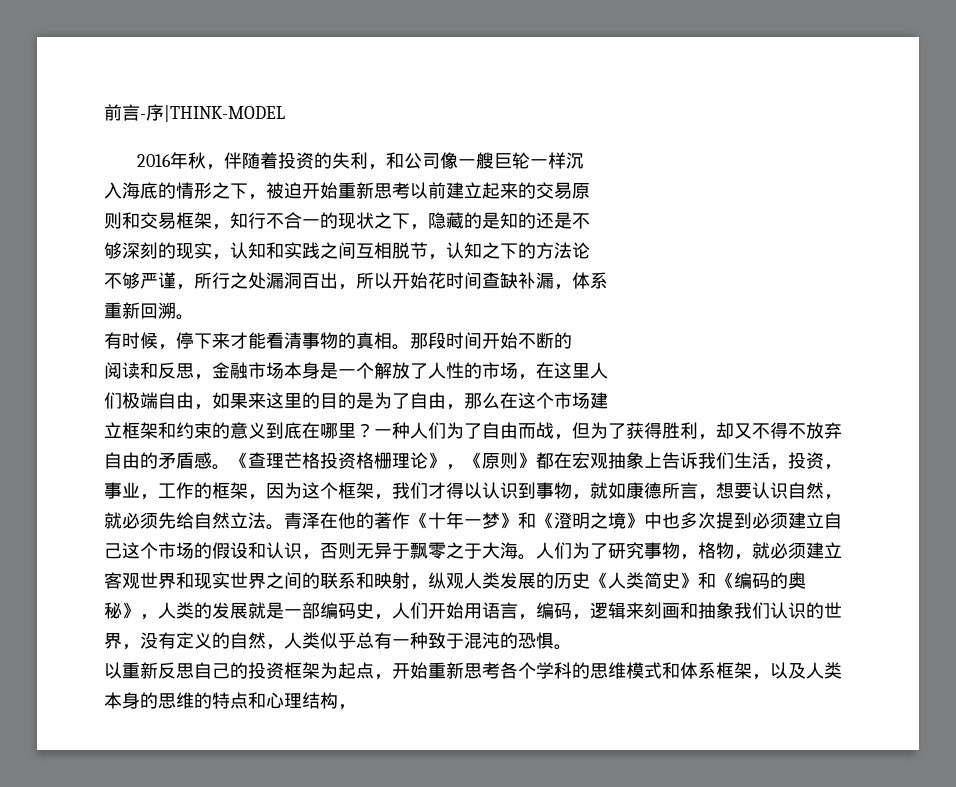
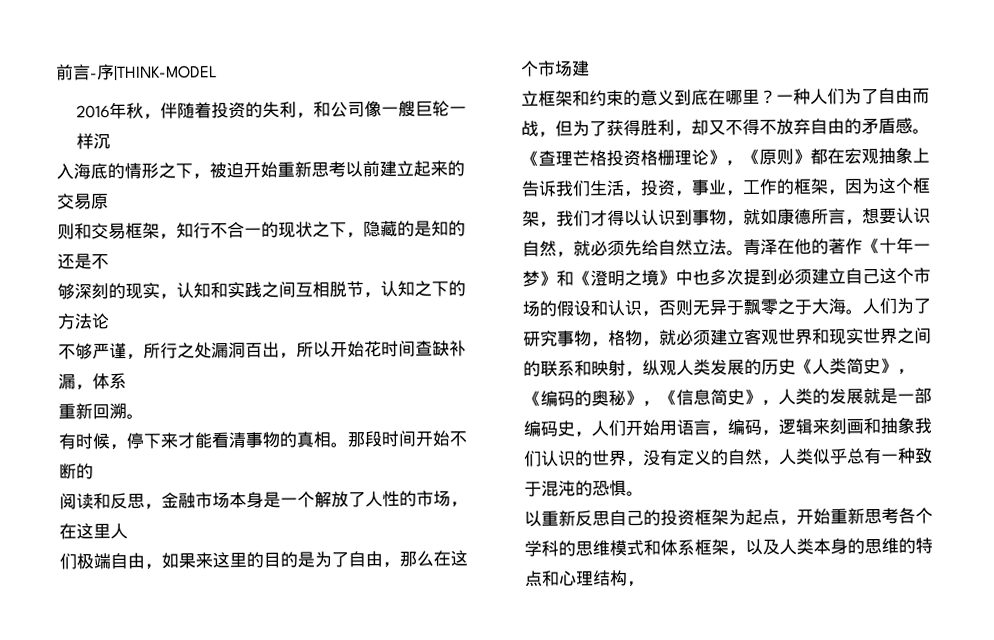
- 人们为了研究事物，格物，就必须建立客观世界和现实世界之间的联系和映射，纵观人类发展的历史《人类简史》和《编码的奥秘》，人类的发展就是一部编码史，人们开始用语言，编码，逻辑来刻画和抽象我们认识的世界，没有定义的自然，人类似乎总有一种致于混沌的恐惧。
+ 人们为了研究事物，格物，就必须建立客观世界和现实世界之间的联系和映射，纵观人类发展的历史《人类简史》，《编码的奥秘》，《信息简史》，人类的发展就是一部编码史，人们开始用语言，编码，逻辑来刻画和抽象我们认识的世界，没有定义的自然，人类似乎总有一种致于混沌的恐惧。

